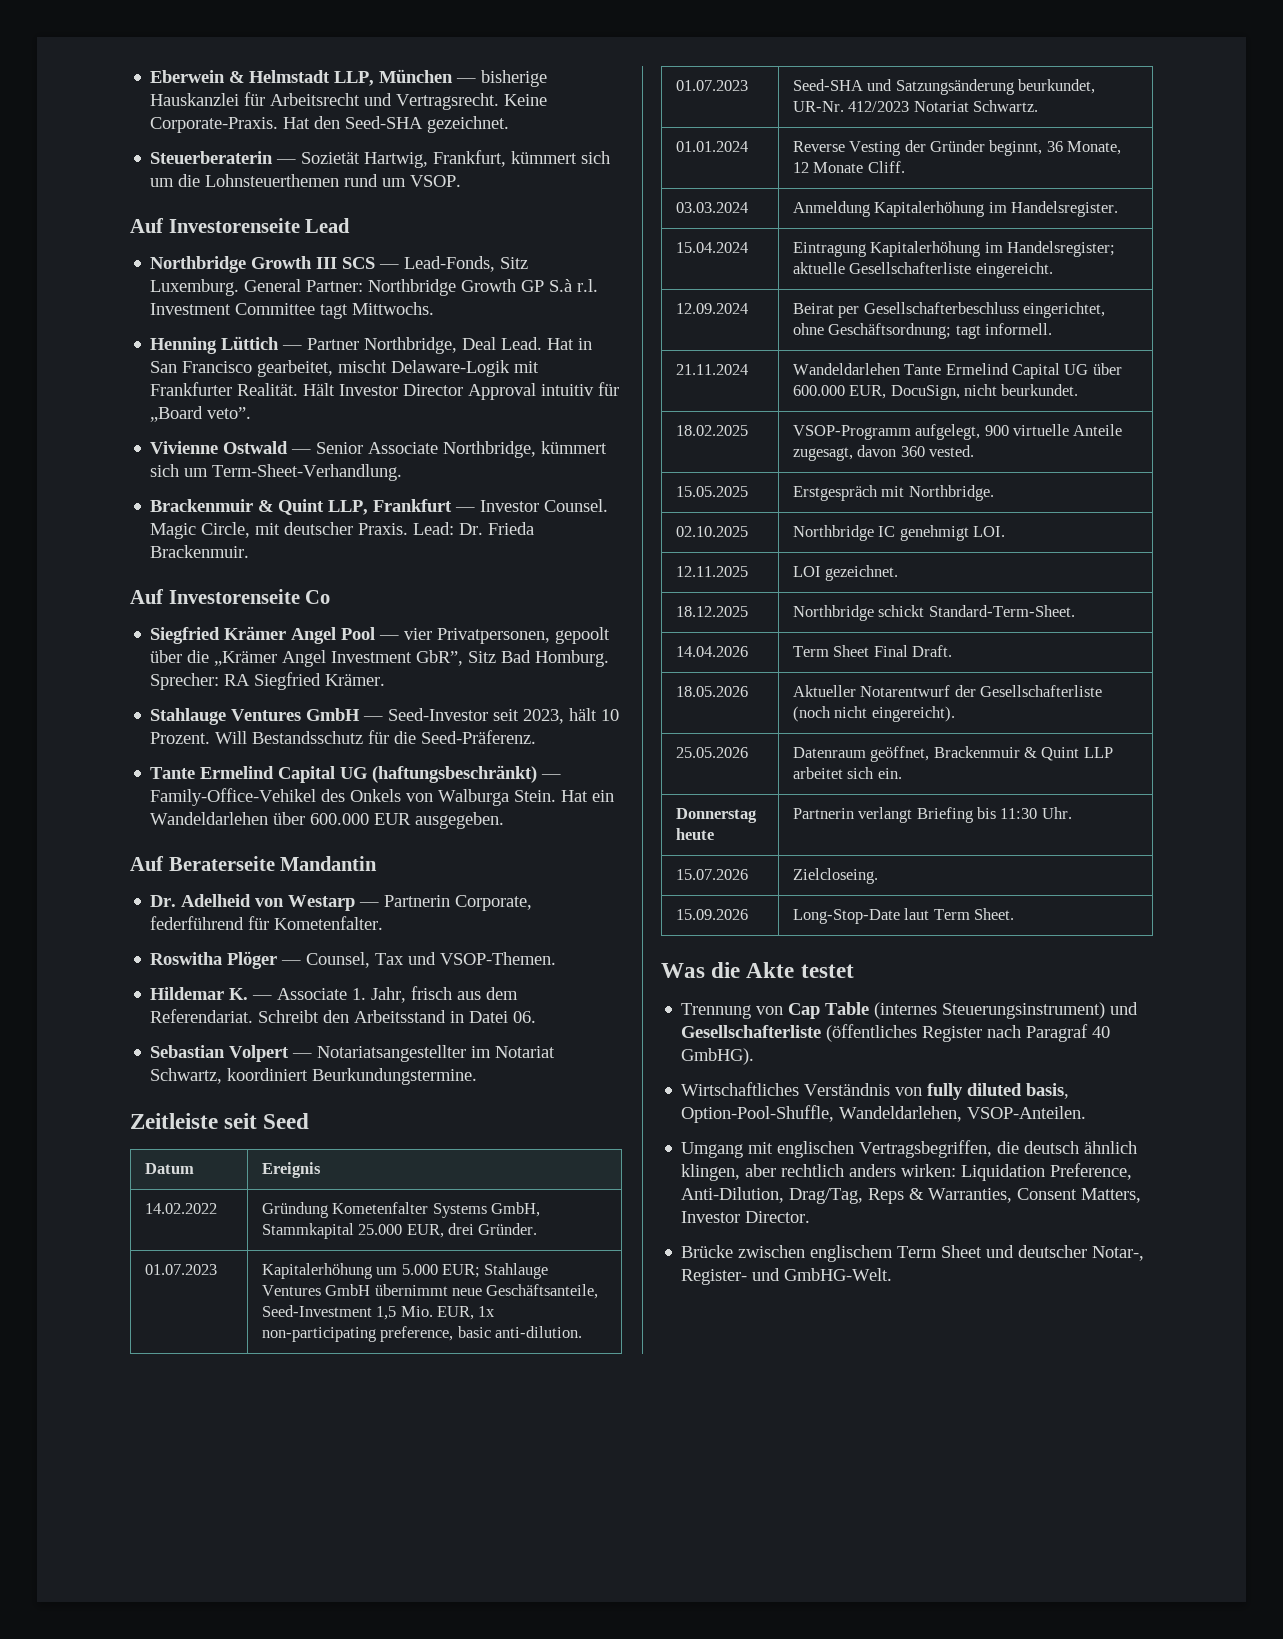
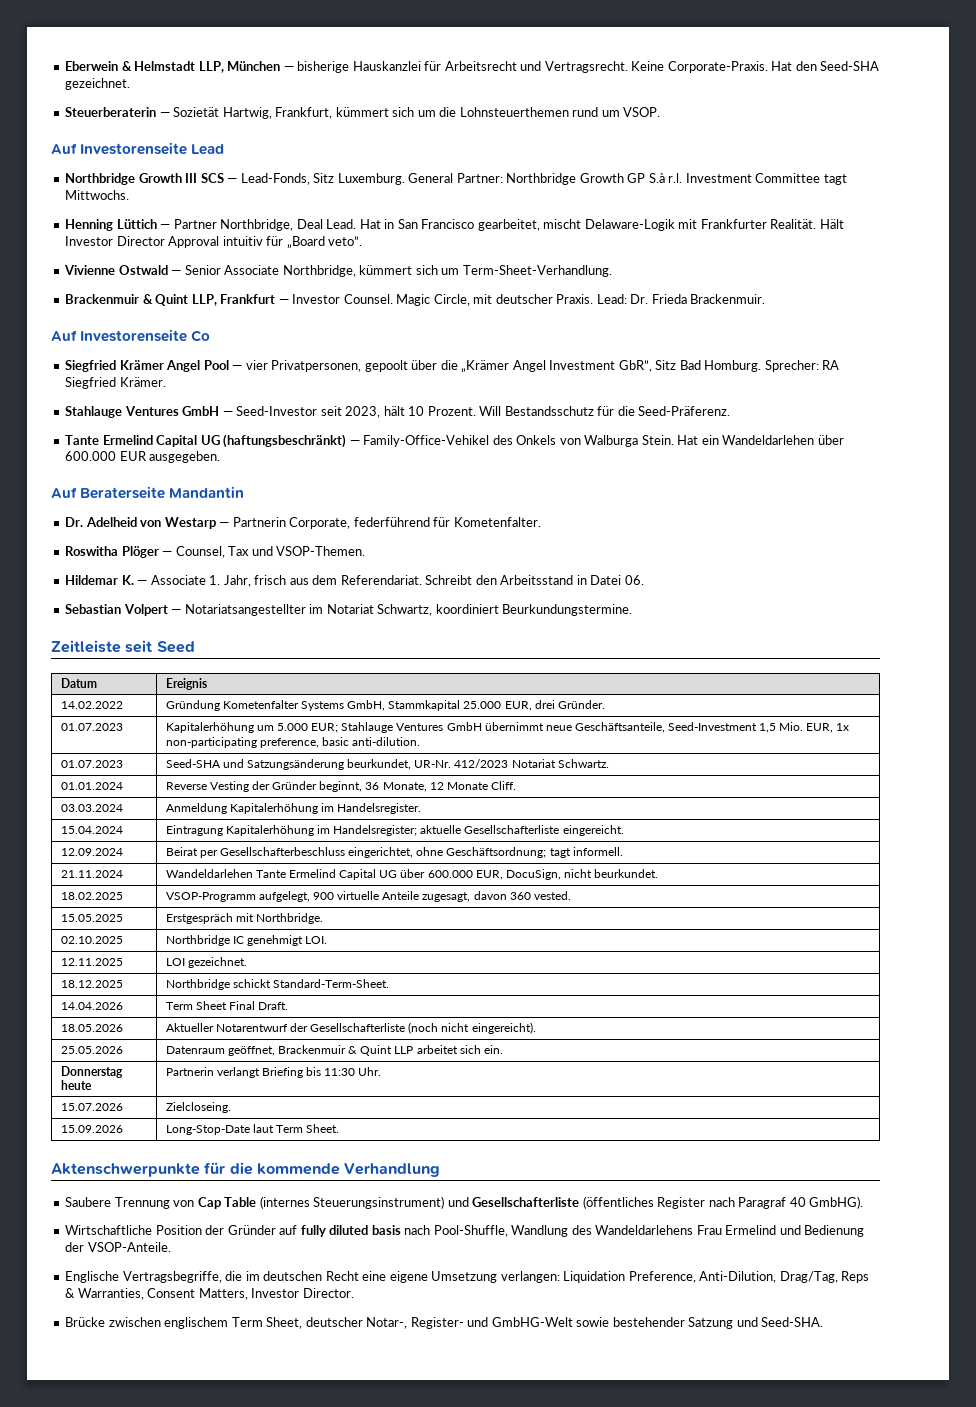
- Was die Akte testet
- Trennung von Cap Table (internes Steuerungsinstrument) und Gesellschafterliste (öffentliches Register nach Paragraf 40 GmbHG).
+ Aktenschwerpunkte für die kommende Verhandlung
+ Saubere Trennung von Cap Table (internes Steuerungsinstrument) und Gesellschafterliste (öffentliches Register nach Paragraf 40 GmbHG).
- Wirtschaftliches Verständnis von fully diluted basis, Option-Pool-Shuffle, Wandeldarlehen, VSOP-Anteilen.
- Umgang mit englischen Vertragsbegriffen, die deutsch ähnlich klingen, aber rechtlich anders wirken: Liquidation Preference, Anti-Dilution, Drag/Tag, Reps & Warranties, Consent Matters, Investor Director.
+ Wirtschaftliche Position der Gründer auf fully diluted basis nach Pool-Shuffle, Wandlung des Wandeldarlehens Frau Ermelind und Bedienung der VSOP-Anteile.
+ Englische Vertragsbegriffe, die im deutschen Recht eine eigene Umsetzung verlangen: Liquidation Preference, Anti-Dilution, Drag/Tag, Reps & Warranties, Consent Matters, Investor Director.
- Brücke zwischen englischem Term Sheet und deutscher Notar-, Register- und GmbHG-Welt.
+ Brücke zwischen englischem Term Sheet, deutscher Notar-, Register- und GmbHG-Welt sowie bestehender Satzung und Seed-SHA.

